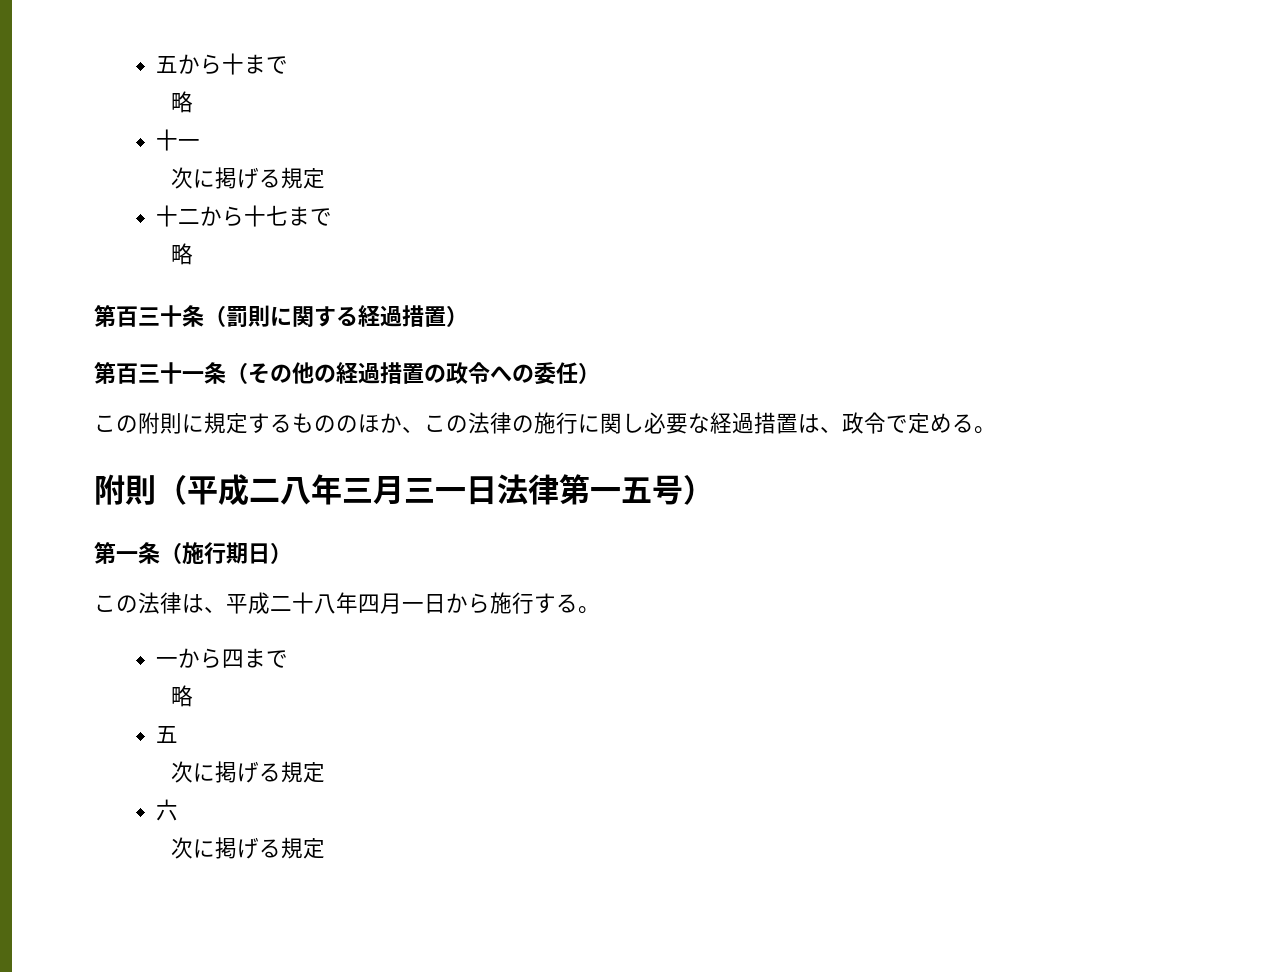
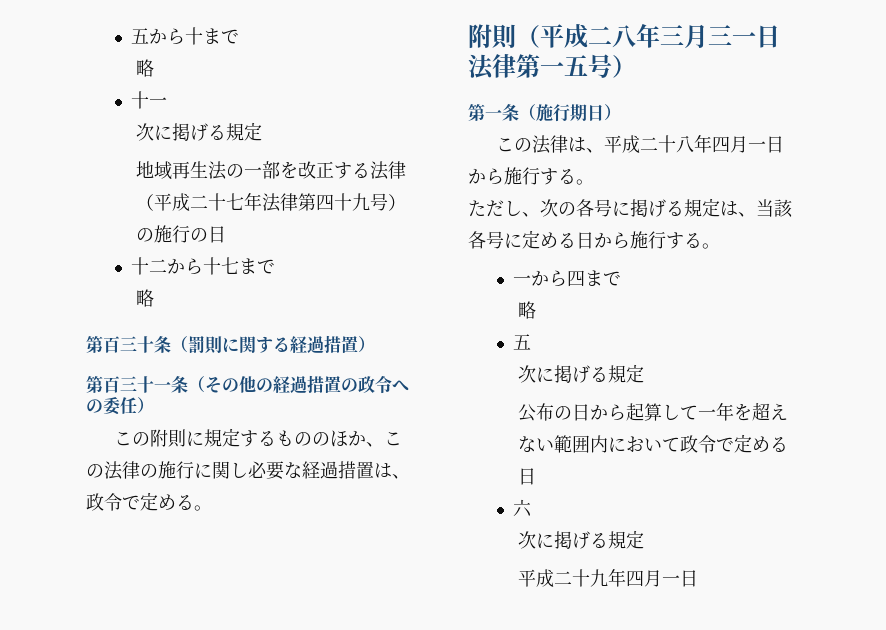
+ 地域再生法の一部を改正する法律（平成二十七年法律第四十九号）の施行の日
+ ただし、次の各号に掲げる規定は、当該各号に定める日から施行する。
+ 公布の日から起算して一年を超えない範囲内において政令で定める日
+ 平成二十九年四月一日

